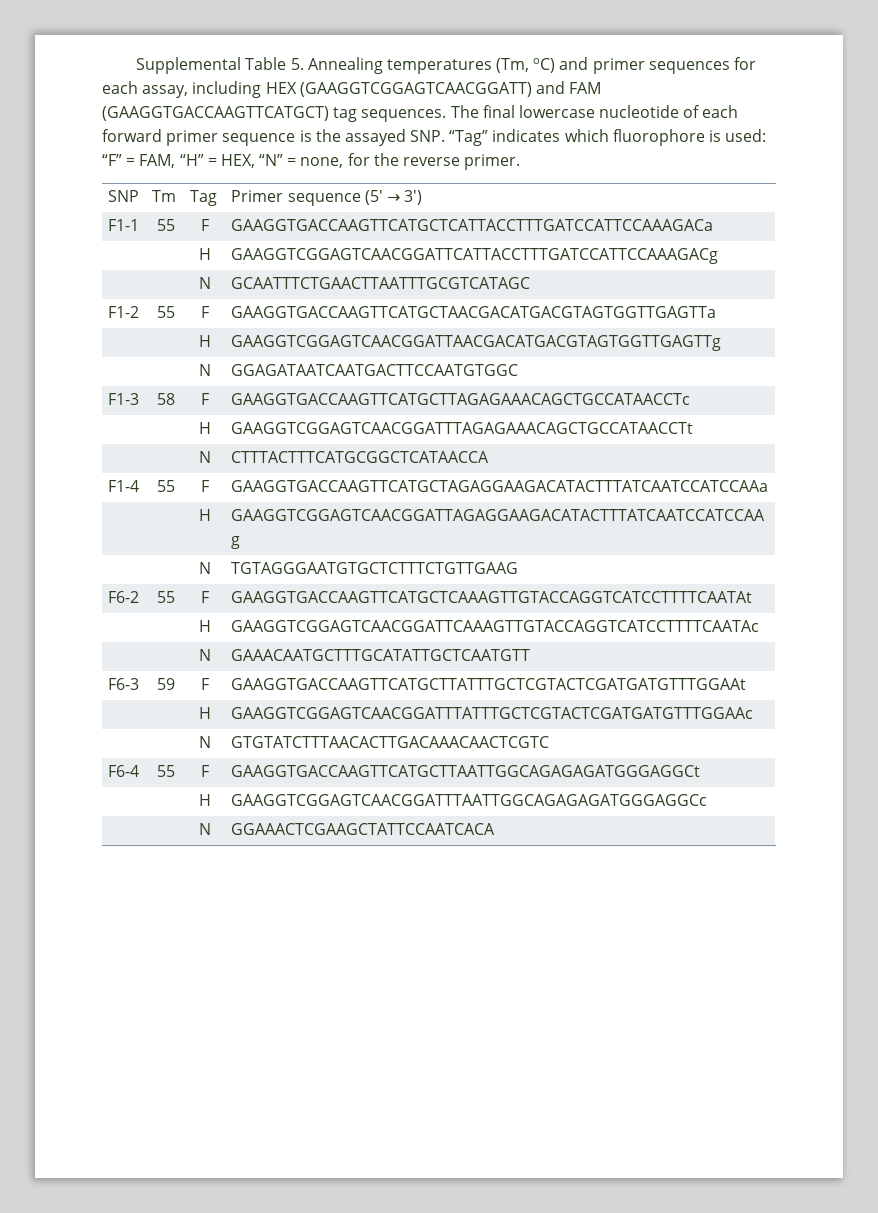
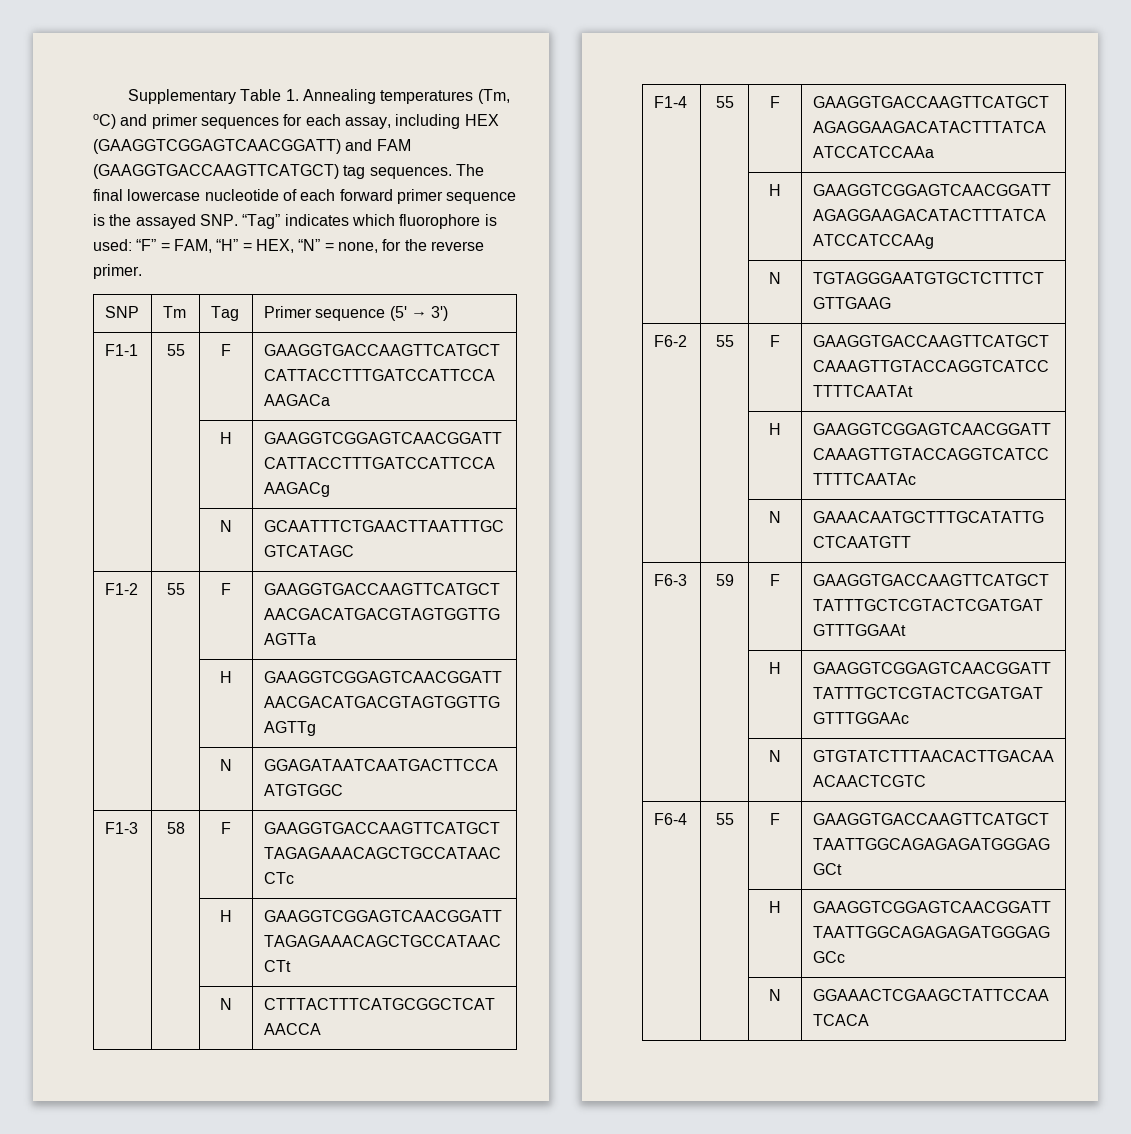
- Supplemental Table 5. Annealing temperatures (Tm, oC) and primer sequences for each assay, including HEX (GAAGGTCGGAGTCAACGGATT) and FAM (GAAGGTGACCAAGTTCATGCT) tag sequences.
+ Supplementary Table 1. Annealing temperatures (Tm, oC) and primer sequences for each assay, including HEX (GAAGGTCGGAGTCAACGGATT) and FAM (GAAGGTGACCAAGTTCATGCT) tag sequences.

